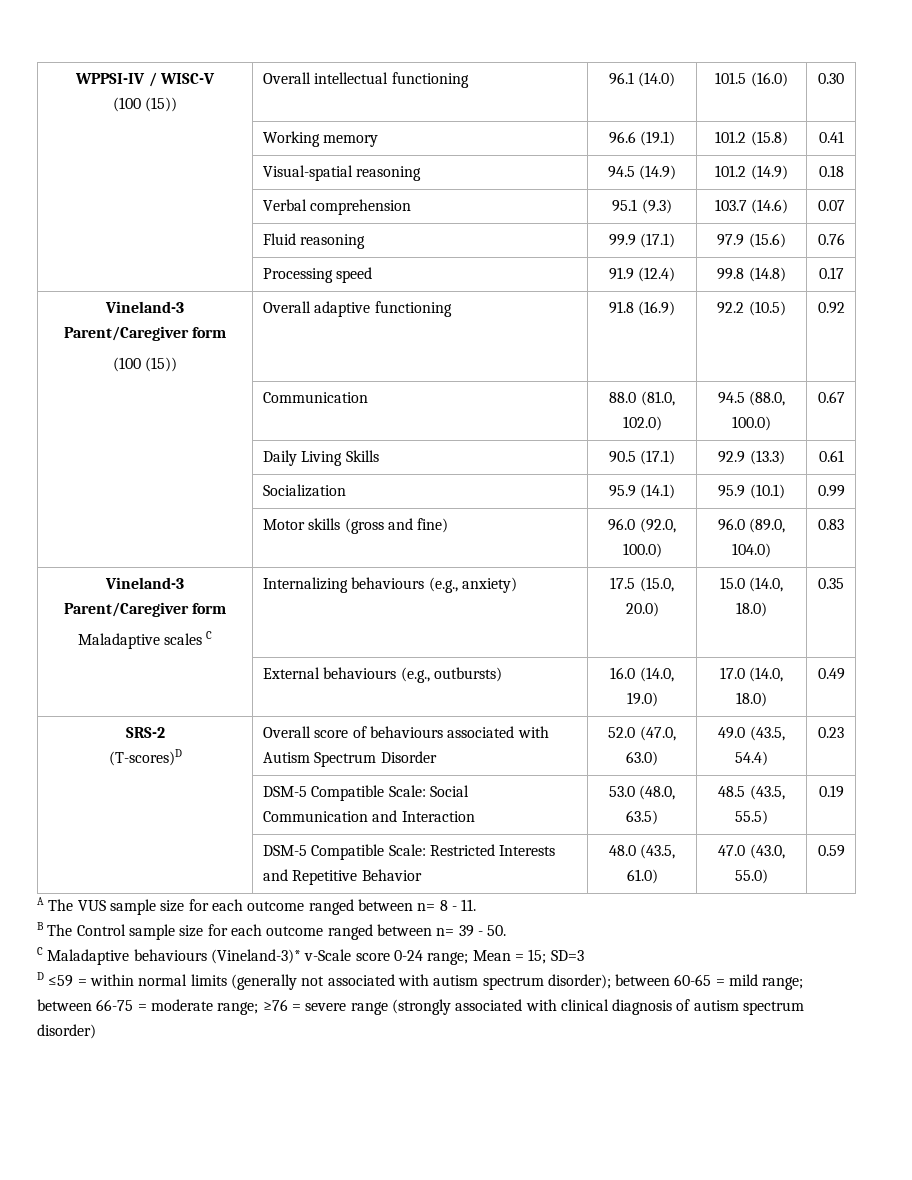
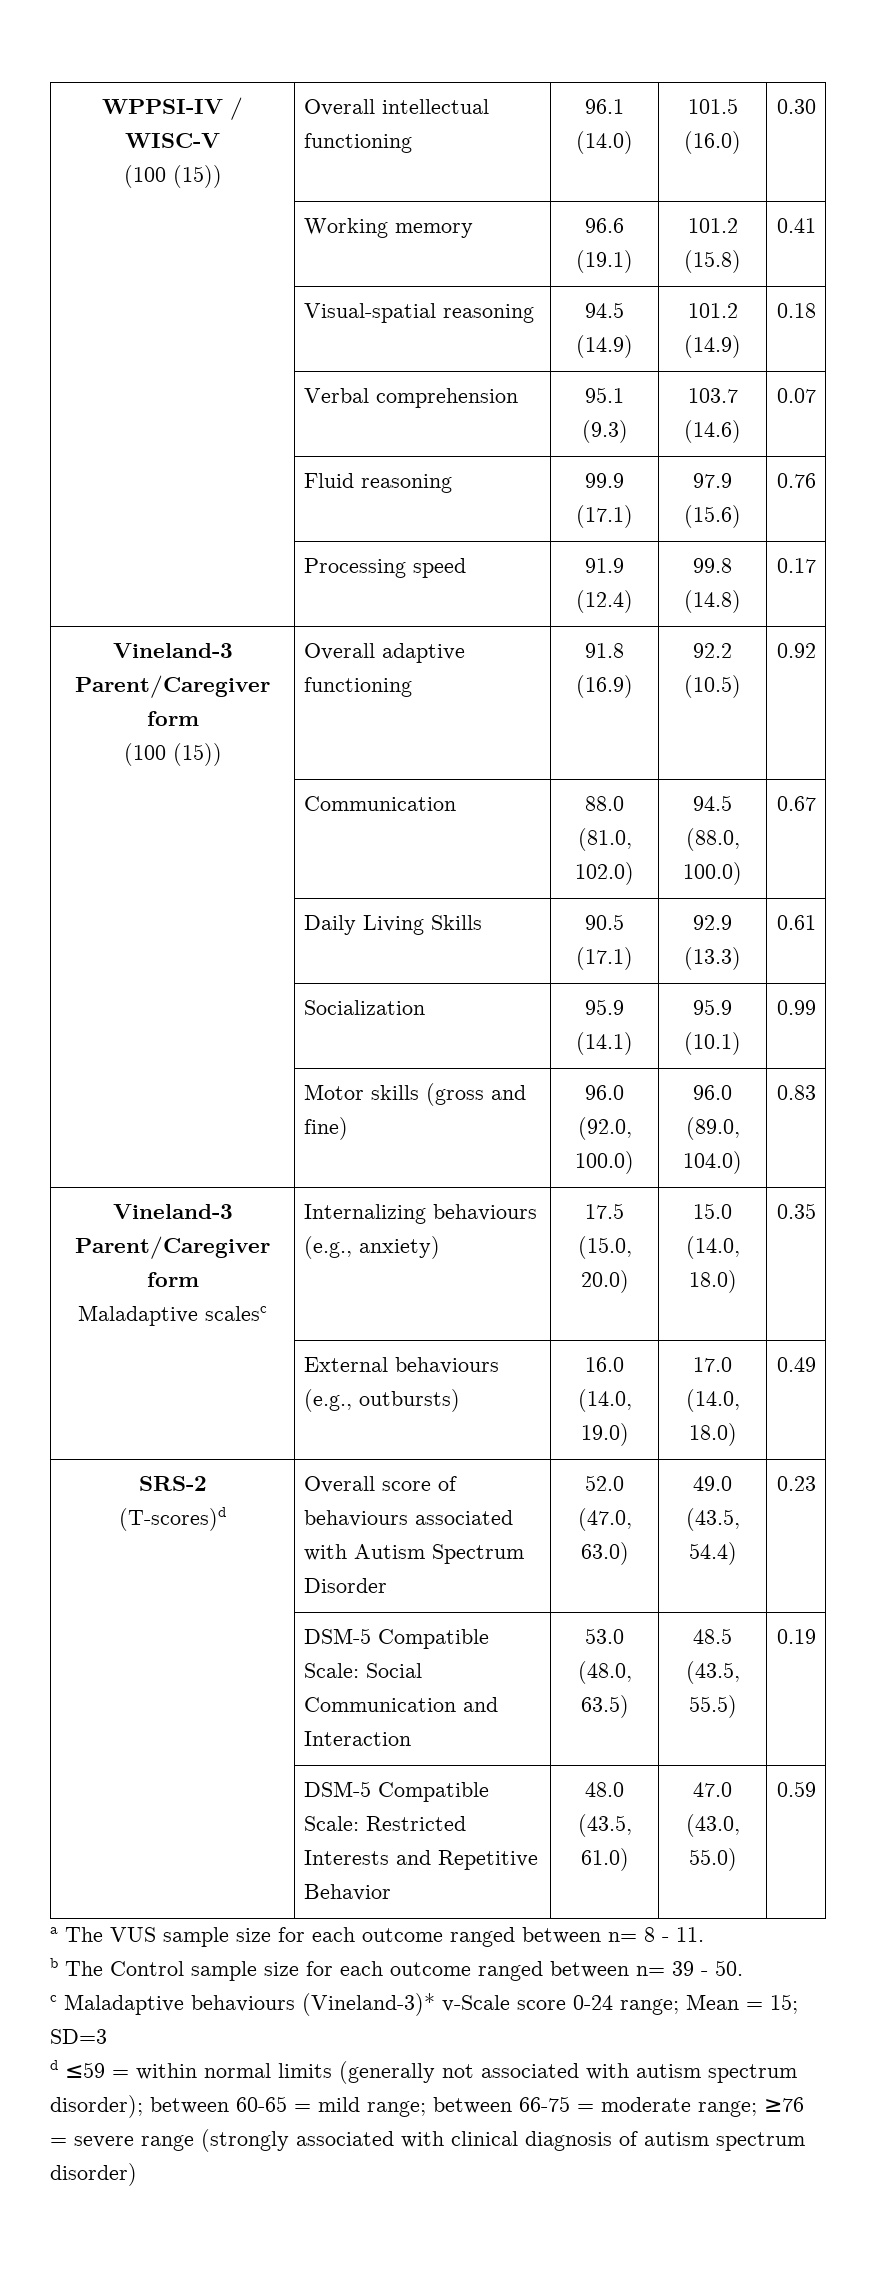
  | Motor skills (gross and fine) | 96.0 (92.0, 100.0) | 96.0 (89.0, 104.0) | 0.83
  Vineland-3 Parent/Caregiver form
- Maladaptive scales C | Internalizing behaviours (e.g., anxiety) | 17.5 (15.0, 20.0) | 15.0 (14.0, 18.0) | 0.35
+ Maladaptive scalesc | Internalizing behaviours (e.g., anxiety) | 17.5 (15.0, 20.0) | 15.0 (14.0, 18.0) | 0.35
  SRS-2
- (T-scores)D | Overall score of behaviours associated with Autism Spectrum Disorder | 52.0 (47.0, 63.0) | 49.0 (43.5, 54.4) | 0.23
+ (T-scores)d | Overall score of behaviours associated with Autism Spectrum Disorder | 52.0 (47.0, 63.0) | 49.0 (43.5, 54.4) | 0.23
- A The VUS sample size for each outcome ranged between n= 8 - 11.
+ a The VUS sample size for each outcome ranged between n= 8 - 11.
- B The Control sample size for each outcome ranged between n= 39 - 50.
+ b The Control sample size for each outcome ranged between n= 39 - 50.
- C Maladaptive behaviours (Vineland-3)* v-Scale score 0-24 range; Mean = 15; SD=3
+ c Maladaptive behaviours (Vineland-3)* v-Scale score 0-24 range; Mean = 15; SD=3
- D ≤59 = within normal limits (generally not associated with autism spectrum disorder); between 60-65 = mild range; between 66-75 = moderate range; ≥76 = severe range (strongly associated with clinical diagnosis of autism spectrum disorder)
+ d ≤59 = within normal limits (generally not associated with autism spectrum disorder); between 60-65 = mild range; between 66-75 = moderate range; ≥76 = severe range (strongly associated with clinical diagnosis of autism spectrum disorder)

